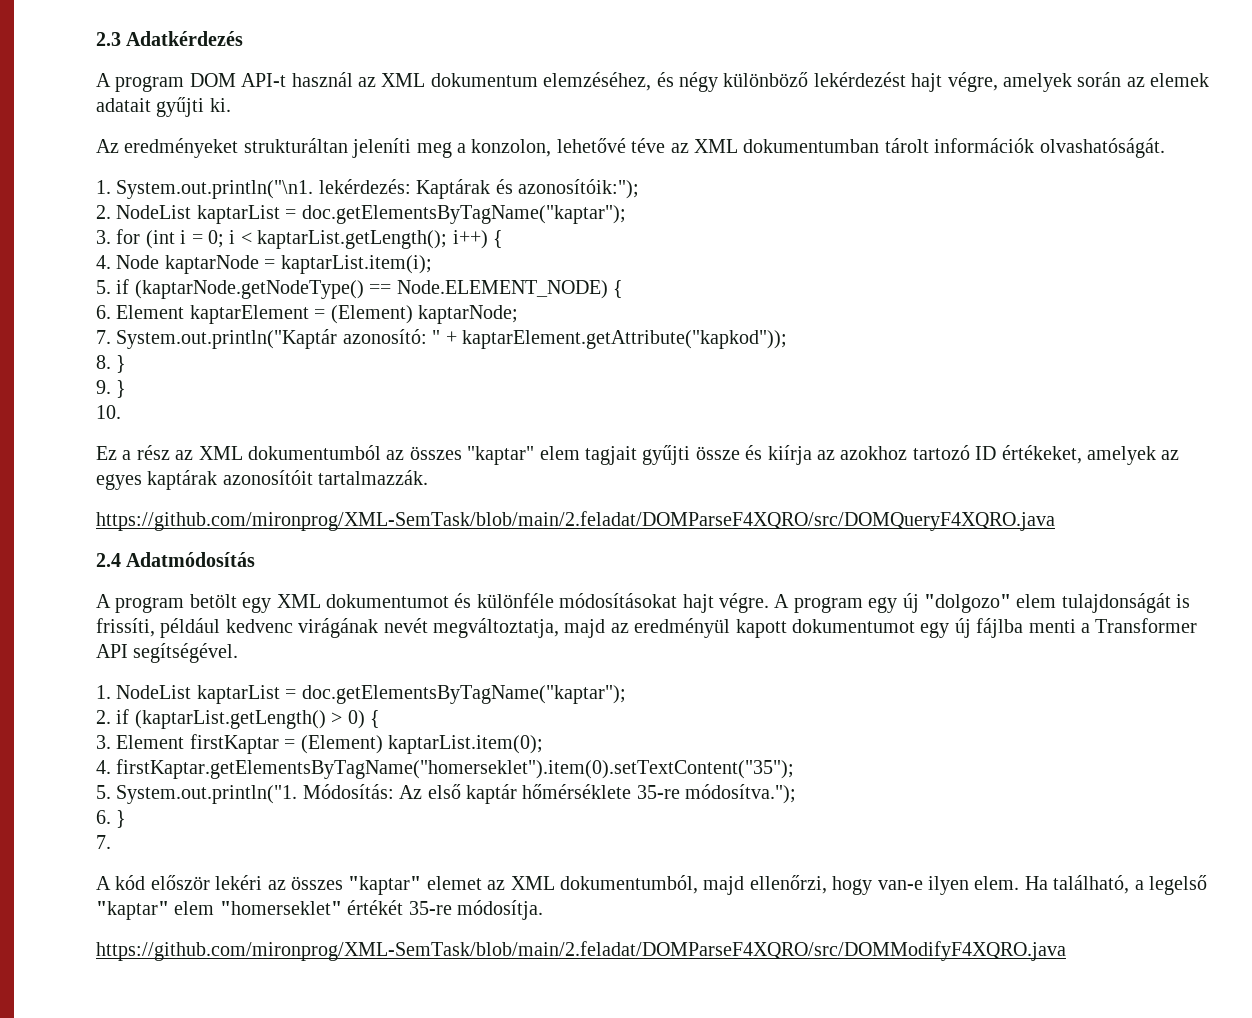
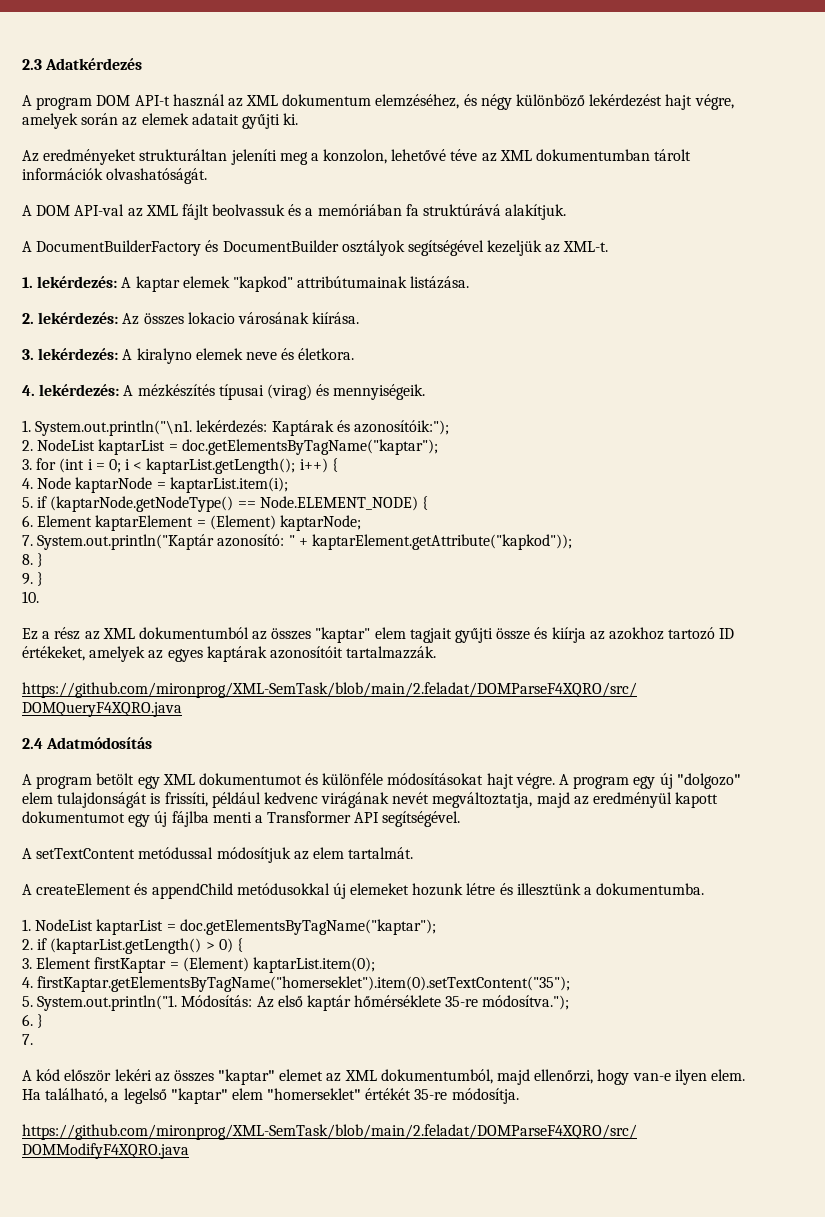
+ A DOM API-val az XML fájlt beolvassuk és a memóriában fa struktúrává alakítjuk.
+ A DocumentBuilderFactory és DocumentBuilder osztályok segítségével kezeljük az XML-t.
+ 1. lekérdezés: A kaptar elemek "kapkod" attribútumainak listázása.
+ 2. lekérdezés: Az összes lokacio városának kiírása.
+ 3. lekérdezés: A kiralyno elemek neve és életkora.
+ 4. lekérdezés: A mézkészítés típusai (virag) és mennyiségeik.
+ A setTextContent metódussal módosítjuk az elem tartalmát.
+ A createElement és appendChild metódusokkal új elemeket hozunk létre és illesztünk a dokumentumba.

